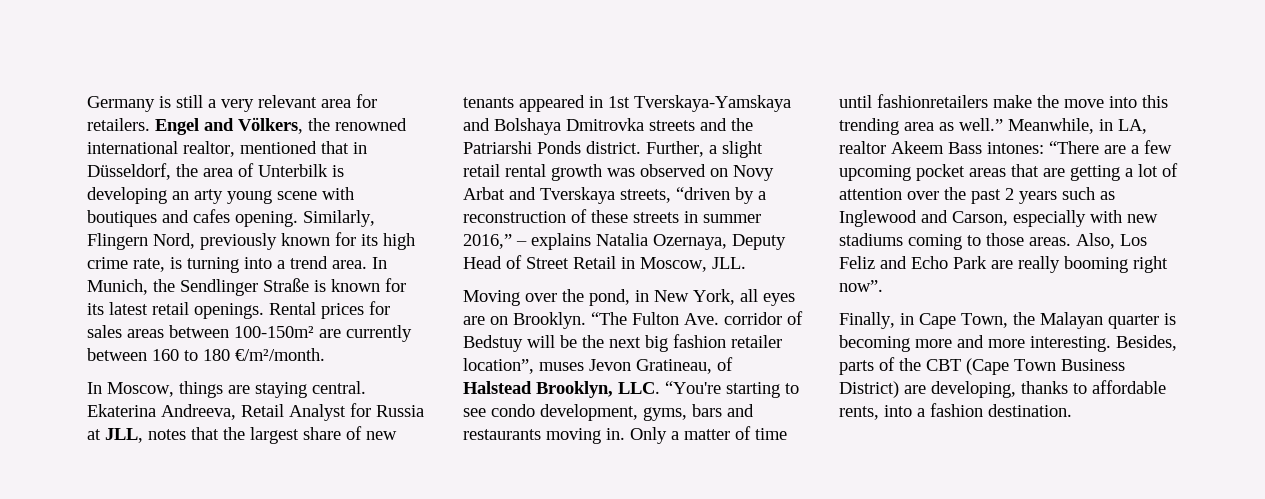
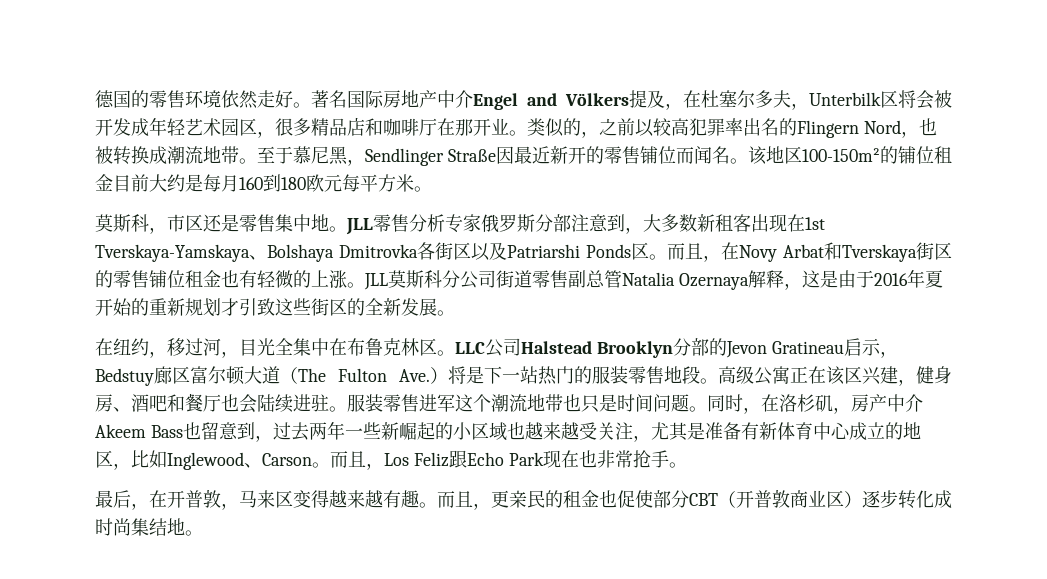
- Germany is still a very relevant area for retailers. Engel and Völkers, the renowned international realtor, mentioned that in Düsseldorf, the area of Unterbilk is developing an arty young scene with boutiques and cafes opening. Similarly, Flingern Nord, previously known for its high crime rate, is turning into a trend area. In Munich, the Sendlinger Straße is known for its latest retail openings. Rental prices for sales areas between 100-150m² are currently between 160 to 180 €/m²/month.
- In Moscow, things are staying central. Ekaterina Andreeva, Retail Analyst for Russia at JLL, notes that the largest share of new tenants appeared in 1st Tverskaya-Yamskaya and Bolshaya Dmitrovka streets and the Patriarshi Ponds district. Further, a slight retail rental growth was observed on Novy Arbat and Tverskaya streets, “driven by a reconstruction of these streets in summer 2016,” – explains Natalia Ozernaya, Deputy Head of Street Retail in Moscow, JLL.
- Moving over the pond, in New York, all eyes are on Brooklyn. “The Fulton Ave. corridor of Bedstuy will be the next big fashion retailer location”, muses Jevon Gratineau, of Halstead Brooklyn, LLC. “You're starting to see condo development, gyms, bars and restaurants moving in. Only a matter of time until fashionretailers make the move into this trending area as well.” Meanwhile, in LA, realtor Akeem Bass intones: “There are a few upcoming pocket areas that are getting a lot of attention over the past 2 years such as Inglewood and Carson, especially with new stadiums coming to those areas. Also, Los Feliz and Echo Park are really booming right now”.
- Finally, in Cape Town, the Malayan quarter is becoming more and more interesting. Besides, parts of the CBT (Cape Town Business District) are developing, thanks to affordable rents, into a fashion destination.
+ 德国的零售环境依然走好。著名国际房地产中介Engel and Völkers提及，在杜塞尔多夫，Unterbilk区将会被开发成年轻艺术园区，很多精品店和咖啡厅在那开业。类似的，之前以较高犯罪率出名的Flingern Nord，也被转换成潮流地带。至于慕尼黑，Sendlinger Straße因最近新开的零售铺位而闻名。该地区100-150m²的铺位租金目前大约是每月160到180欧元每平方米。
+ 莫斯科，市区还是零售集中地。JLL零售分析专家俄罗斯分部注意到，大多数新租客出现在1st Tverskaya-Yamskaya、Bolshaya Dmitrovka各街区以及Patriarshi Ponds区。而且，在Novy Arbat和Tverskaya街区的零售铺位租金也有轻微的上涨。JLL莫斯科分公司街道零售副总管Natalia Ozernaya解释，这是由于2016年夏开始的重新规划才引致这些街区的全新发展。
+ 在纽约，移过河，目光全集中在布鲁克林区。LLC公司Halstead Brooklyn分部的Jevon Gratineau启示，Bedstuy廊区富尔顿大道（The Fulton Ave.）将是下一站热门的服装零售地段。高级公寓正在该区兴建，健身房、酒吧和餐厅也会陆续进驻。服装零售进军这个潮流地带也只是时间问题。同时，在洛杉矶，房产中介Akeem Bass也留意到，过去两年一些新崛起的小区域也越来越受关注，尤其是准备有新体育中心成立的地区，比如Inglewood、Carson。而且，Los Feliz跟Echo Park现在也非常抢手。
+ 最后，在开普敦，马来区变得越来越有趣。而且，更亲民的租金也促使部分CBT（开普敦商业区）逐步转化成时尚集结地。

